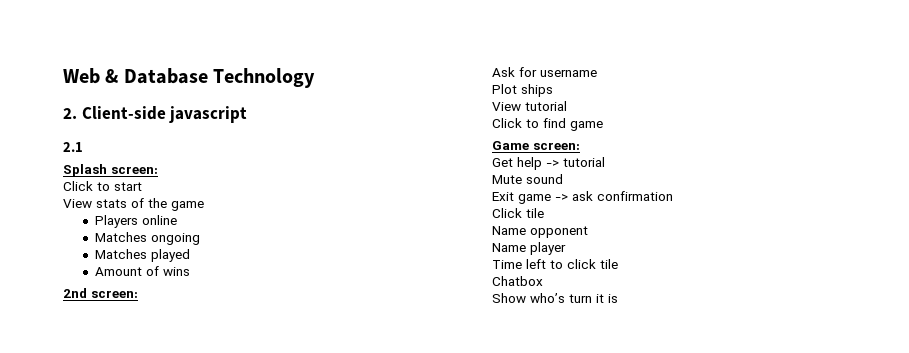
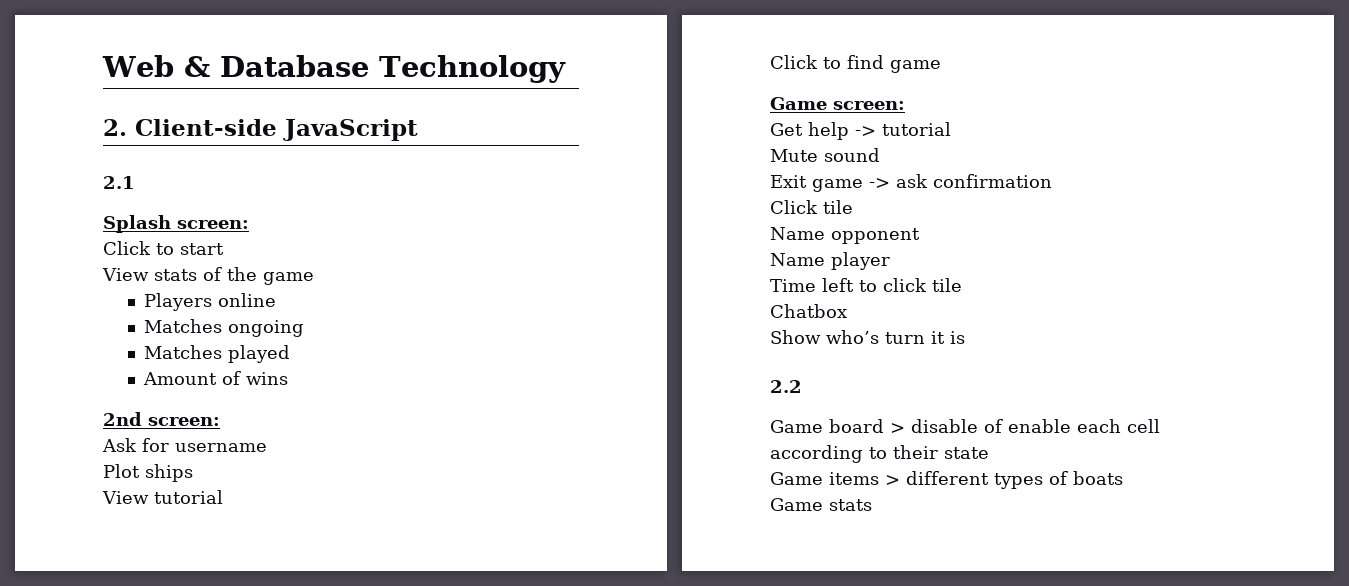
- 2. Client-side javascript
+ 2. Client-side JavaScript
+ 2.2
+ Game board > disable of enable each cell according to their state
+ Game items > different types of boats
+ Game stats

